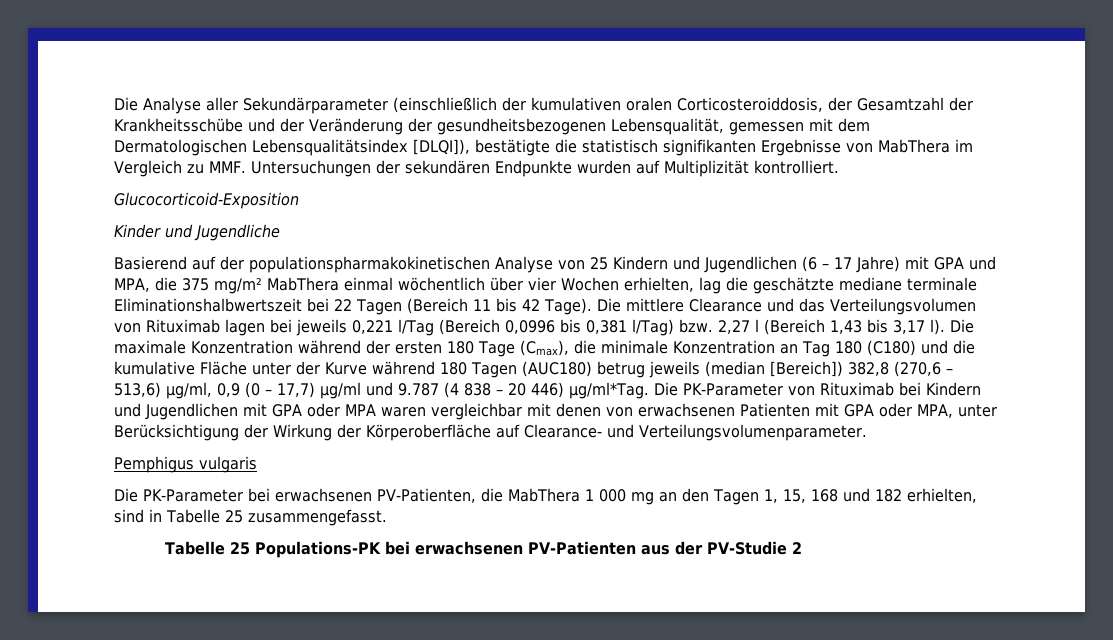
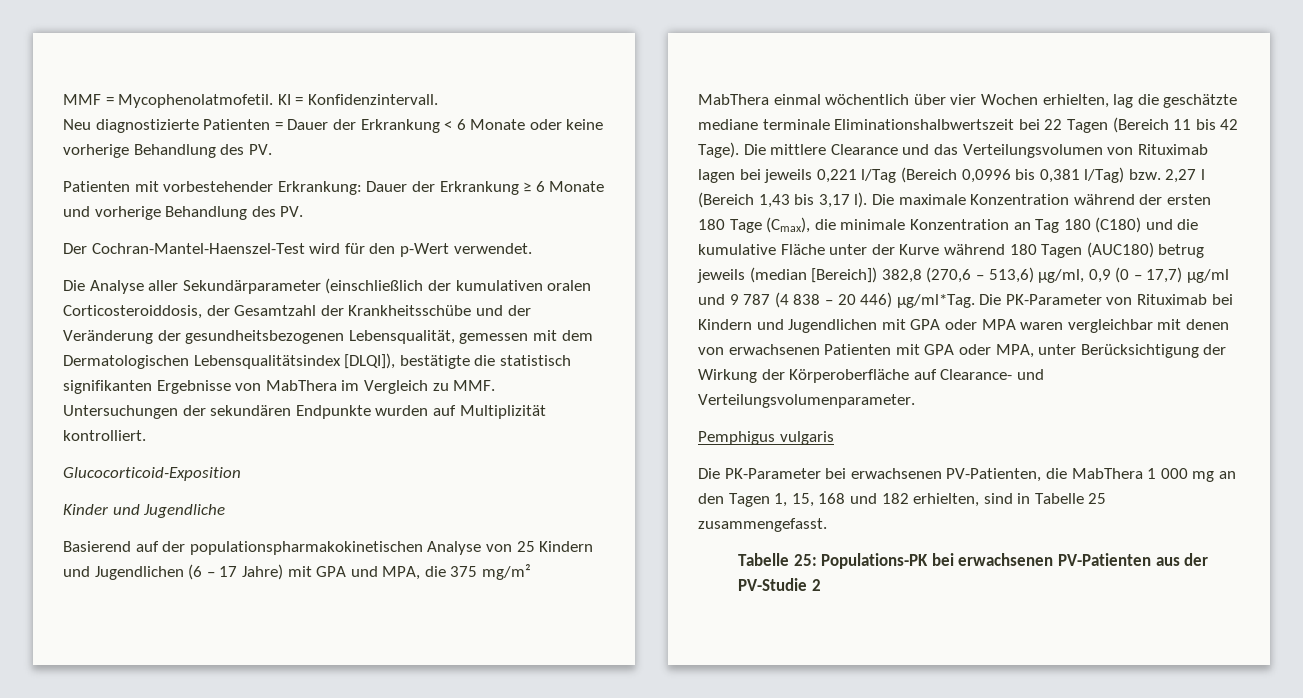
+ MMF = Mycophenolatmofetil. KI = Konfidenzintervall.
+ Neu diagnostizierte Patienten = Dauer der Erkrankung < 6 Monate oder keine vorherige Behandlung des PV.
+ Patienten mit vorbestehender Erkrankung: Dauer der Erkrankung ≥ 6 Monate und vorherige Behandlung des PV.
+ Der Cochran-Mantel-Haenszel-Test wird für den p-Wert verwendet.
- Die maximale Konzentration während der ersten 180 Tage (Cmax), die minimale Konzentration an Tag 180 (C180) und die kumulative Fläche unter der Kurve während 180 Tagen (AUC180) betrug jeweils (median [Bereich]) 382,8 (270,6 – 513,6) µg/ml, 0,9 (0 – 17,7) µg/ml und 9.787 (4 838 – 20 446) µg/ml*Tag.
+ Die maximale Konzentration während der ersten 180 Tage (Cmax), die minimale Konzentration an Tag 180 (C180) und die kumulative Fläche unter der Kurve während 180 Tagen (AUC180) betrug jeweils (median [Bereich]) 382,8 (270,6 – 513,6) µg/ml, 0,9 (0 – 17,7) µg/ml und 9 787 (4 838 – 20 446) µg/ml*Tag.
- Tabelle 25 Populations-PK bei erwachsenen PV-Patienten aus der PV-Studie 2
+ Tabelle 25: Populations-PK bei erwachsenen PV-Patienten aus der PV-Studie 2

